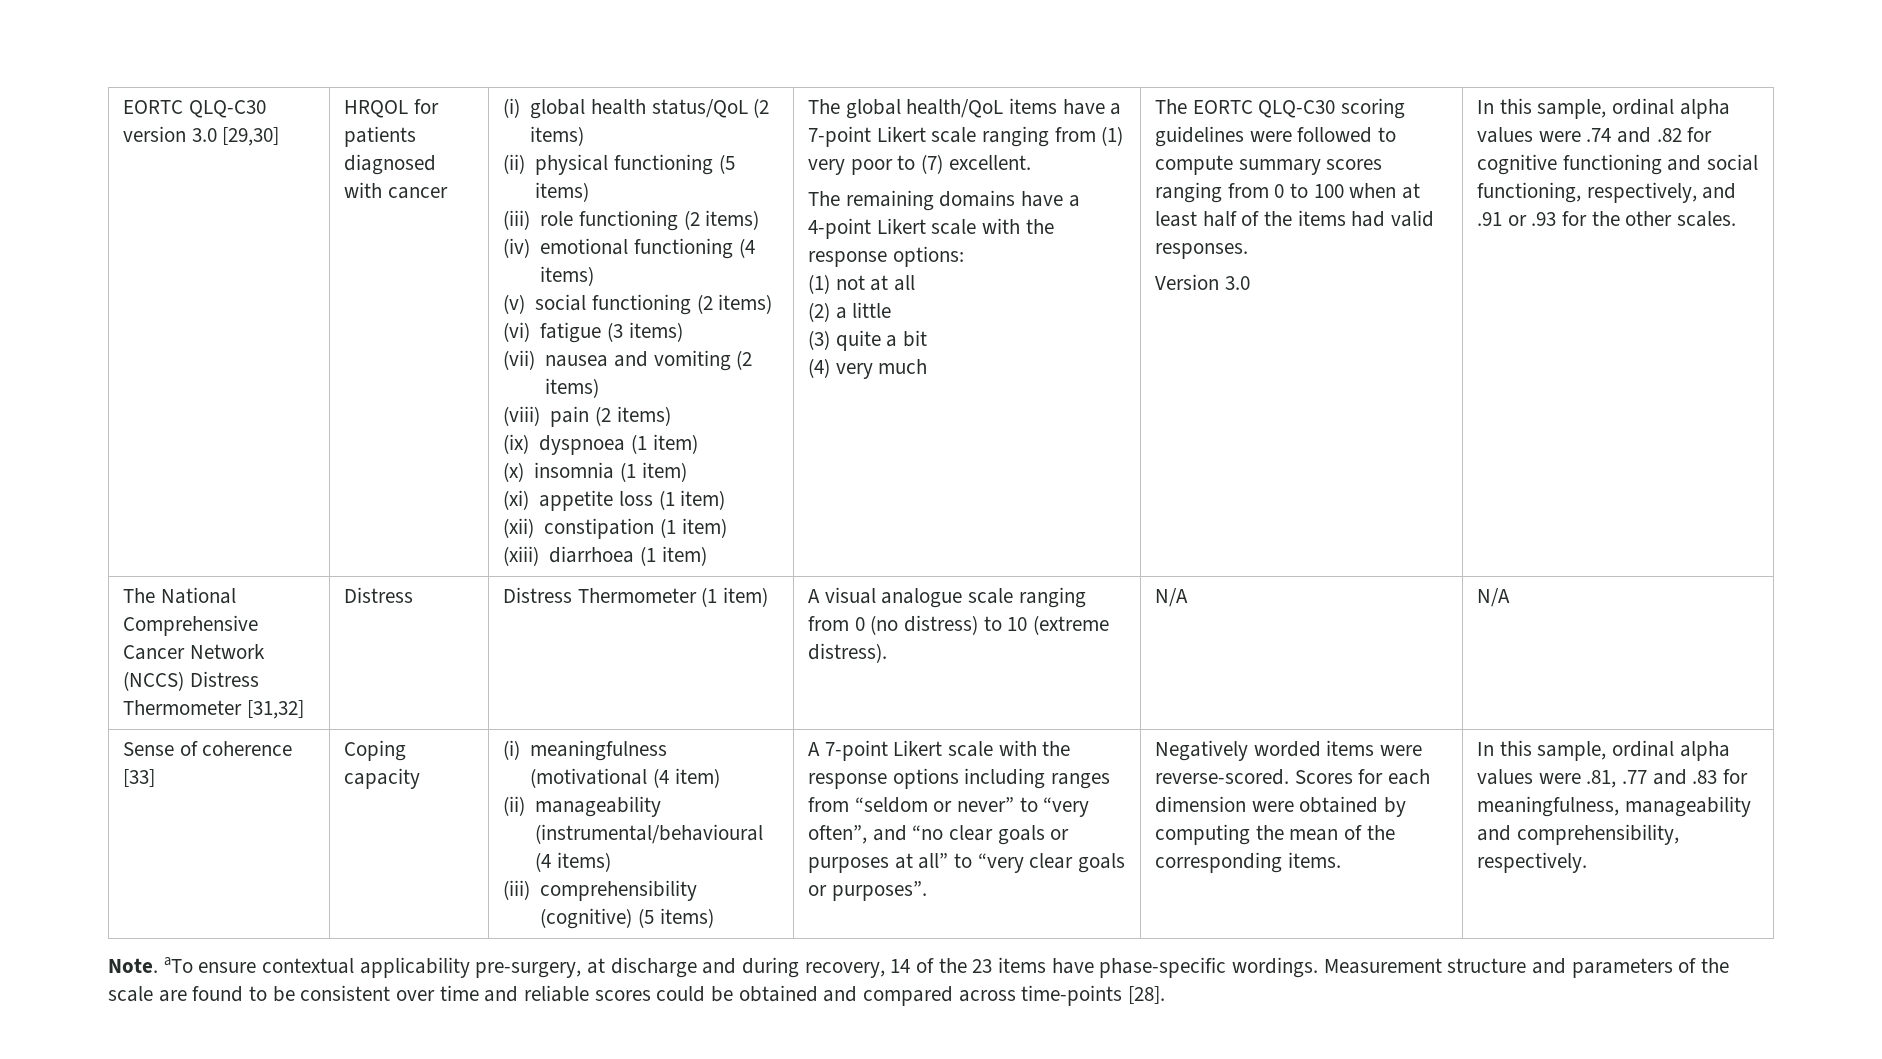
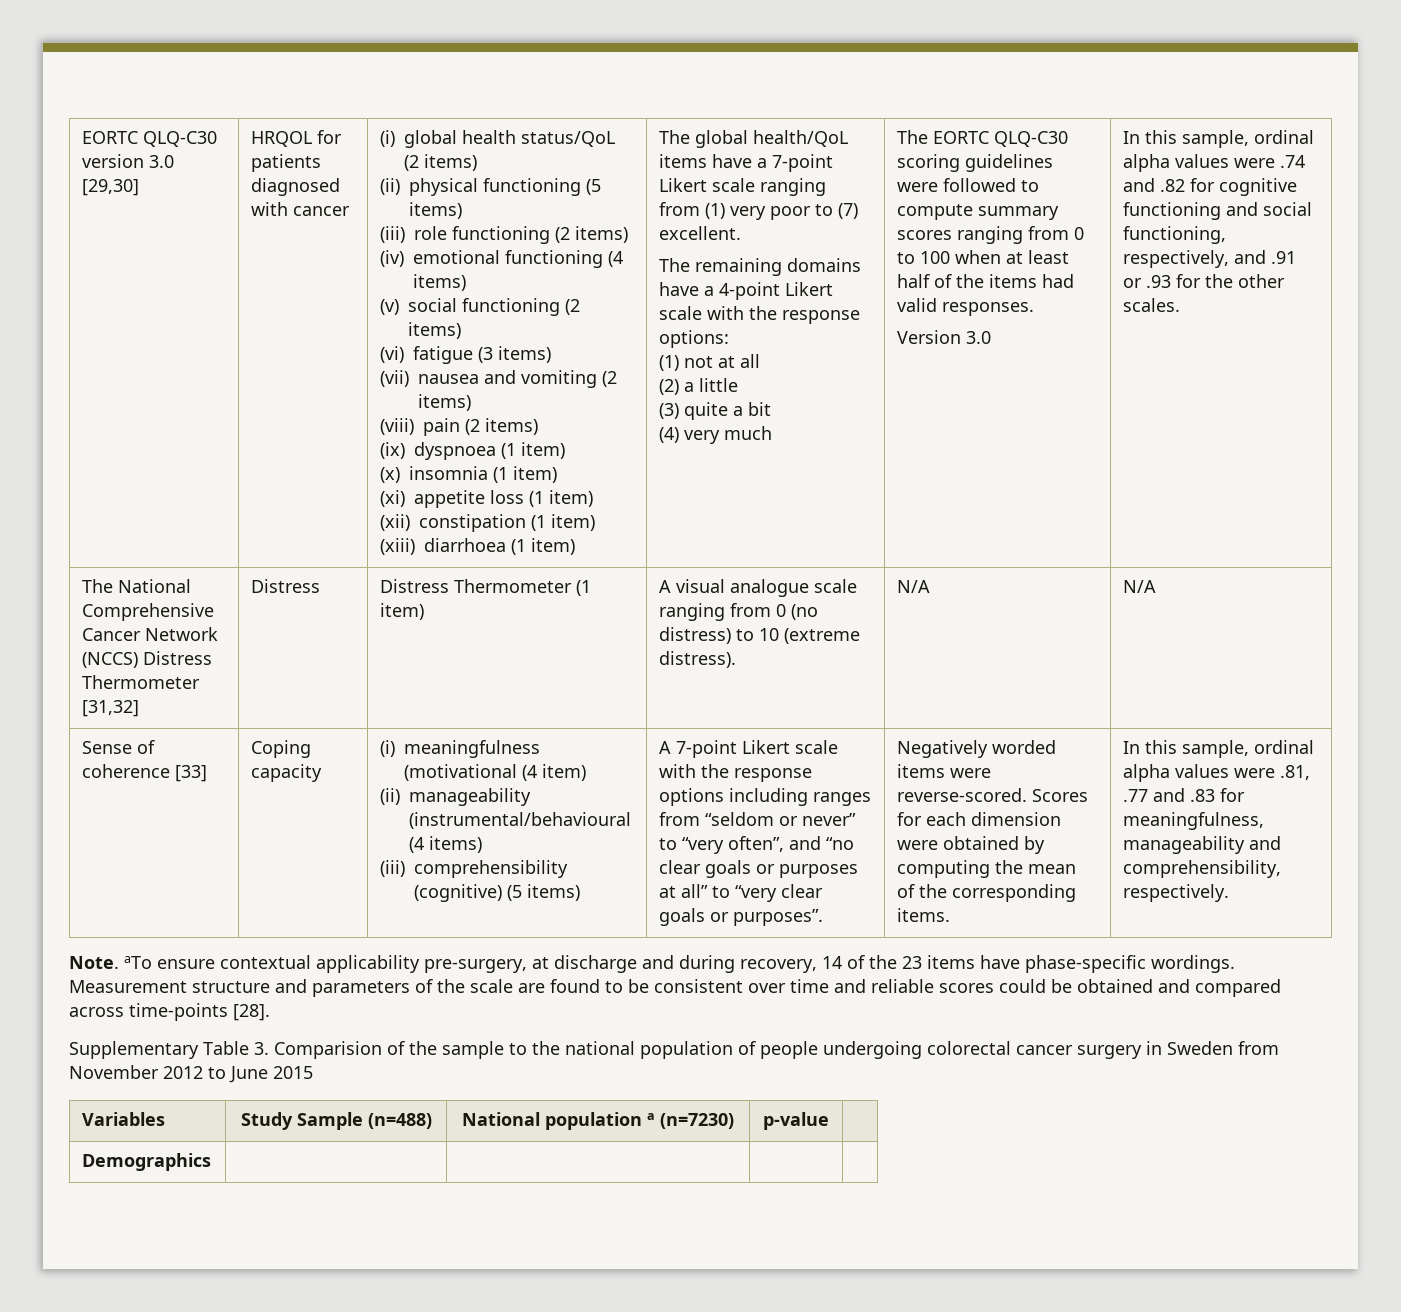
+ Supplementary Table 3. Comparision of the sample to the national population of people undergoing colorectal cancer surgery in Sweden from November 2012 to June 2015
+ Variables | Study Sample (n=488) | National population a (n=7230) | p-value |
+ Demographics | | | |

